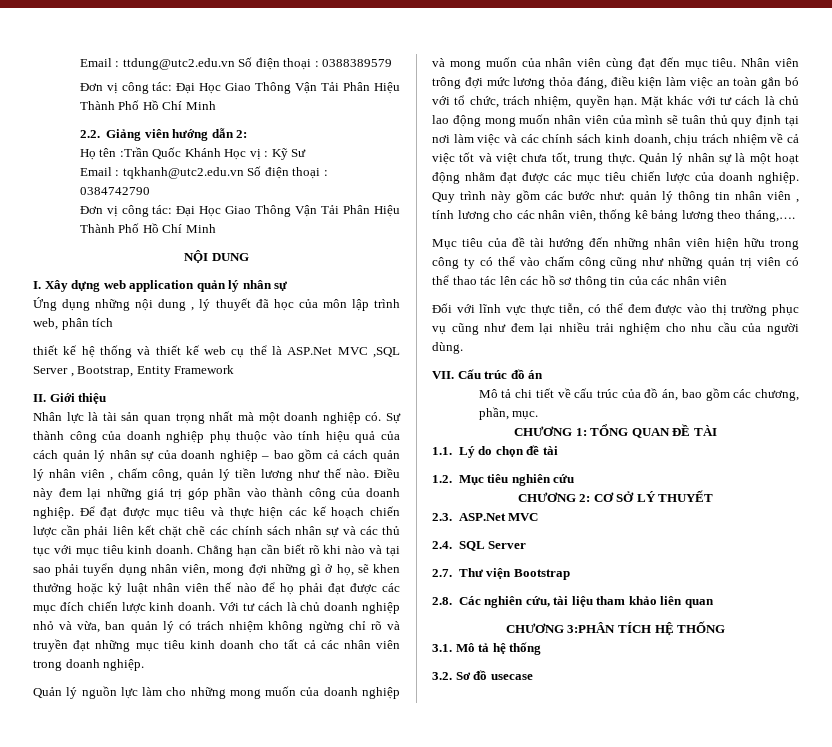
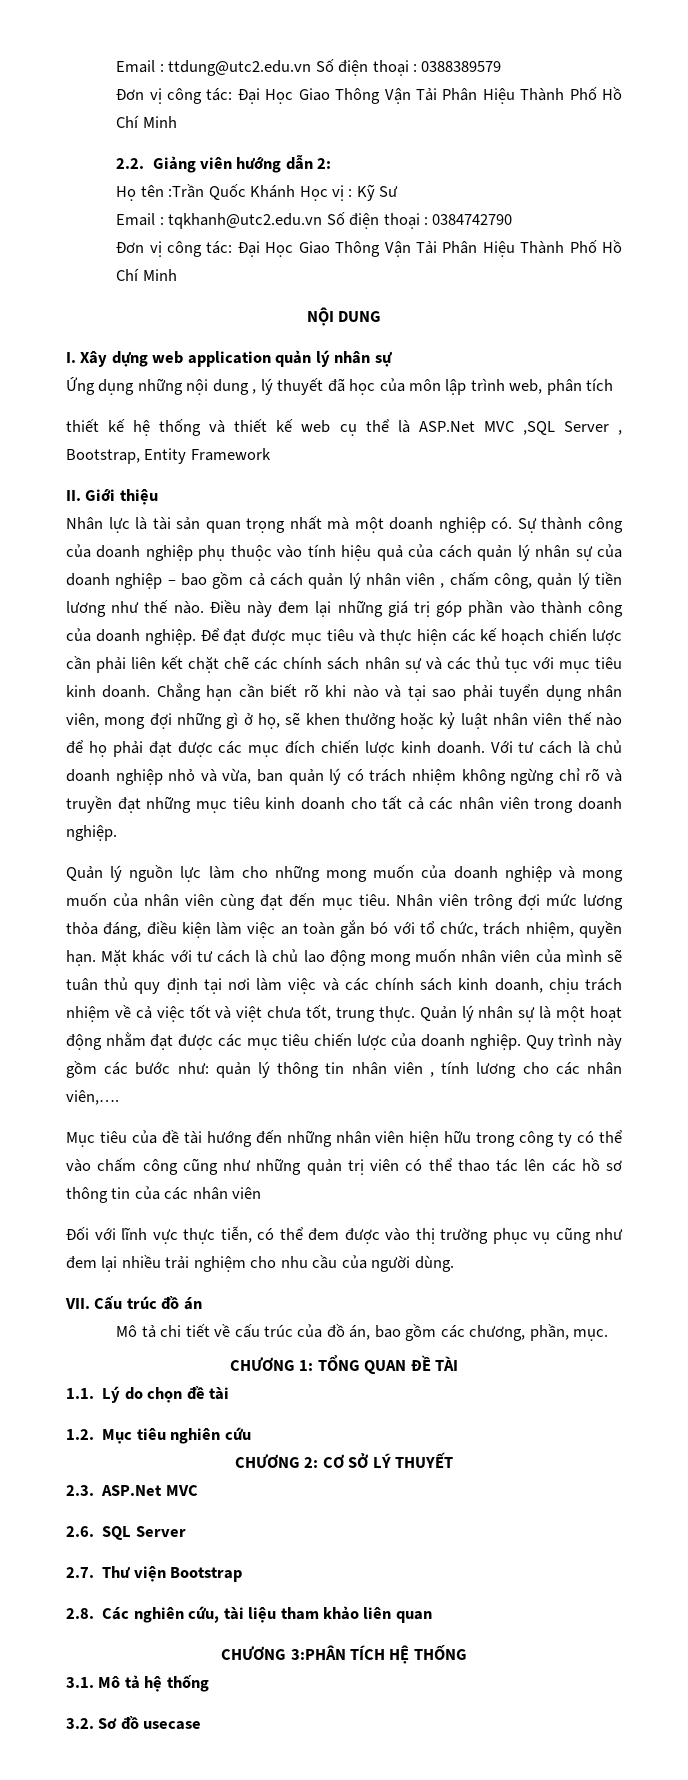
- Quy trình này gồm các bước như: quản lý thông tin nhân viên , tính lương cho các nhân viên, thống kê bảng lương theo tháng,….
+ Quy trình này gồm các bước như: quản lý thông tin nhân viên , tính lương cho các nhân viên,….
- 2.4. SQL Server
+ 2.6. SQL Server

